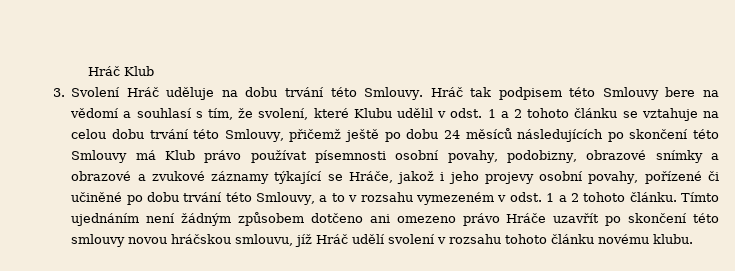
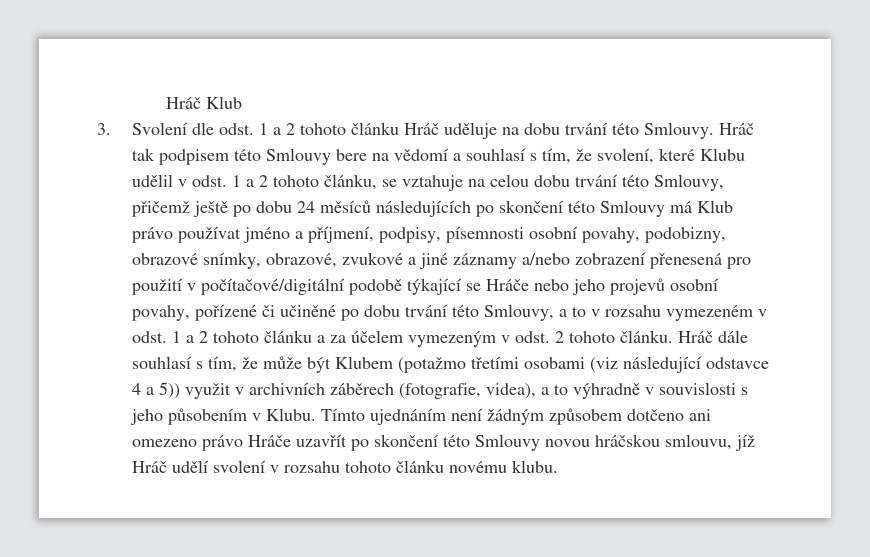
- 3. Svolení Hráč uděluje na dobu trvání této Smlouvy.
+ 3. Svolení dle odst. 1 a 2 tohoto článku Hráč uděluje na dobu trvání této Smlouvy.
- Hráč tak podpisem této Smlouvy bere na vědomí a souhlasí s tím, že svolení, které Klubu udělil v odst. 1 a 2 tohoto článku se vztahuje na celou dobu trvání této Smlouvy, přičemž ještě po dobu 24 měsíců následujících po skončení této Smlouvy má Klub právo používat písemnosti osobní povahy, podobizny, obrazové snímky a obrazové a zvukové záznamy týkající se Hráče, jakož i jeho projevy osobní povahy, pořízené či učiněné po dobu trvání této Smlouvy, a to v rozsahu vymezeném v odst. 1 a 2 tohoto článku.
+ Hráč tak podpisem této Smlouvy bere na vědomí a souhlasí s tím, že svolení, které Klubu udělil v odst. 1 a 2 tohoto článku, se vztahuje na celou dobu trvání této Smlouvy, přičemž ještě po dobu 24 měsíců následujících po skončení této Smlouvy má Klub právo používat jméno a příjmení, podpisy, písemnosti osobní povahy, podobizny, obrazové snímky, obrazové, zvukové a jiné záznamy a/nebo zobrazení přenesená pro použití v počítačové/digitální podobě týkající se Hráče nebo jeho projevů osobní povahy, pořízené či učiněné po dobu trvání této Smlouvy, a to v rozsahu vymezeném v odst. 1 a 2 tohoto článku a za účelem vymezeným v odst. 2 tohoto článku. Hráč dále souhlasí s tím, že může být Klubem (potažmo třetími osobami (viz následující odstavce 4 a 5)) využit v archivních záběrech (fotografie, videa), a to výhradně v souvislosti s jeho působením v Klubu.
- Tímto ujednáním není žádným způsobem dotčeno ani omezeno právo Hráče uzavřít po skončení této smlouvy novou hráčskou smlouvu, jíž Hráč udělí svolení v rozsahu tohoto článku novému klubu.
+ Tímto ujednáním není žádným způsobem dotčeno ani omezeno právo Hráče uzavřít po skončení této Smlouvy novou hráčskou smlouvu, jíž Hráč udělí svolení v rozsahu tohoto článku novému klubu.

